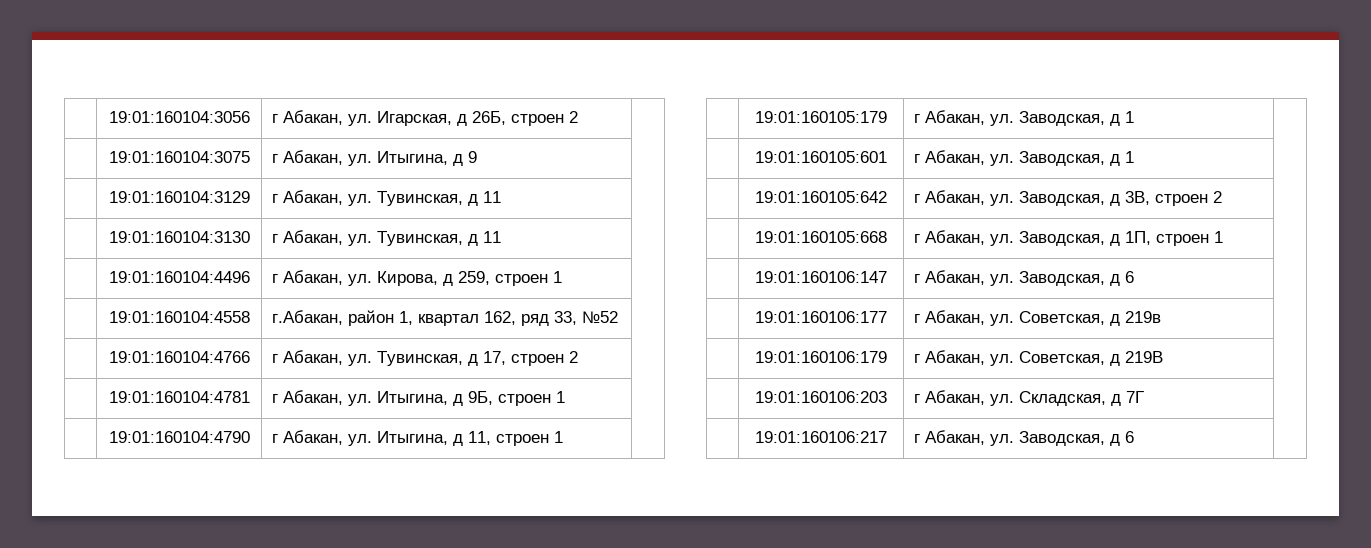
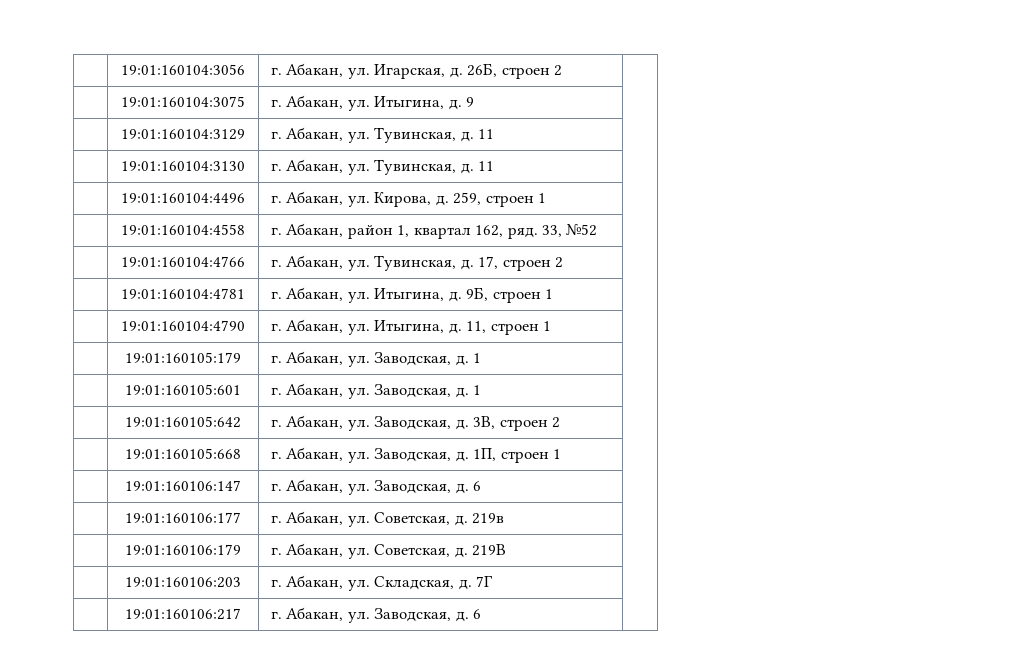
- | 19:01:160104:3056 | г Абакан, ул. Игарская, д 26Б, строен 2 |
+ | 19:01:160104:3056 | г. Абакан, ул. Игарская, д. 26Б, строен 2 |
- | 19:01:160104:3075 | г Абакан, ул. Итыгина, д 9 |
+ | 19:01:160104:3075 | г. Абакан, ул. Итыгина, д. 9 |
- | 19:01:160104:3129 | г Абакан, ул. Тувинская, д 11 |
+ | 19:01:160104:3129 | г. Абакан, ул. Тувинская, д. 11 |
- | 19:01:160104:3130 | г Абакан, ул. Тувинская, д 11 |
+ | 19:01:160104:3130 | г. Абакан, ул. Тувинская, д. 11 |
- | 19:01:160104:4496 | г Абакан, ул. Кирова, д 259, строен 1 |
+ | 19:01:160104:4496 | г. Абакан, ул. Кирова, д. 259, строен 1 |
- | 19:01:160104:4558 | г.Абакан, район 1, квартал 162, ряд 33, №52 |
+ | 19:01:160104:4558 | г. Абакан, район 1, квартал 162, ряд. 33, №52 |
- | 19:01:160104:4766 | г Абакан, ул. Тувинская, д 17, строен 2 |
+ | 19:01:160104:4766 | г. Абакан, ул. Тувинская, д. 17, строен 2 |
- | 19:01:160104:4781 | г Абакан, ул. Итыгина, д 9Б, строен 1 |
+ | 19:01:160104:4781 | г. Абакан, ул. Итыгина, д. 9Б, строен 1 |
- | 19:01:160104:4790 | г Абакан, ул. Итыгина, д 11, строен 1 |
+ | 19:01:160104:4790 | г. Абакан, ул. Итыгина, д. 11, строен 1 |
- | 19:01:160105:179 | г Абакан, ул. Заводская, д 1 |
+ | 19:01:160105:179 | г. Абакан, ул. Заводская, д. 1 |
- | 19:01:160105:601 | г Абакан, ул. Заводская, д 1 |
+ | 19:01:160105:601 | г. Абакан, ул. Заводская, д. 1 |
- | 19:01:160105:642 | г Абакан, ул. Заводская, д 3В, строен 2 |
+ | 19:01:160105:642 | г. Абакан, ул. Заводская, д. 3В, строен 2 |
- | 19:01:160105:668 | г Абакан, ул. Заводская, д 1П, строен 1 |
+ | 19:01:160105:668 | г. Абакан, ул. Заводская, д. 1П, строен 1 |
- | 19:01:160106:147 | г Абакан, ул. Заводская, д 6 |
+ | 19:01:160106:147 | г. Абакан, ул. Заводская, д. 6 |
- | 19:01:160106:177 | г Абакан, ул. Советская, д 219в |
+ | 19:01:160106:177 | г. Абакан, ул. Советская, д. 219в |
- | 19:01:160106:179 | г Абакан, ул. Советская, д 219В |
+ | 19:01:160106:179 | г. Абакан, ул. Советская, д. 219В |
- | 19:01:160106:203 | г Абакан, ул. Складская, д 7Г |
+ | 19:01:160106:203 | г. Абакан, ул. Складская, д. 7Г |
- | 19:01:160106:217 | г Абакан, ул. Заводская, д 6 |
+ | 19:01:160106:217 | г. Абакан, ул. Заводская, д. 6 |

